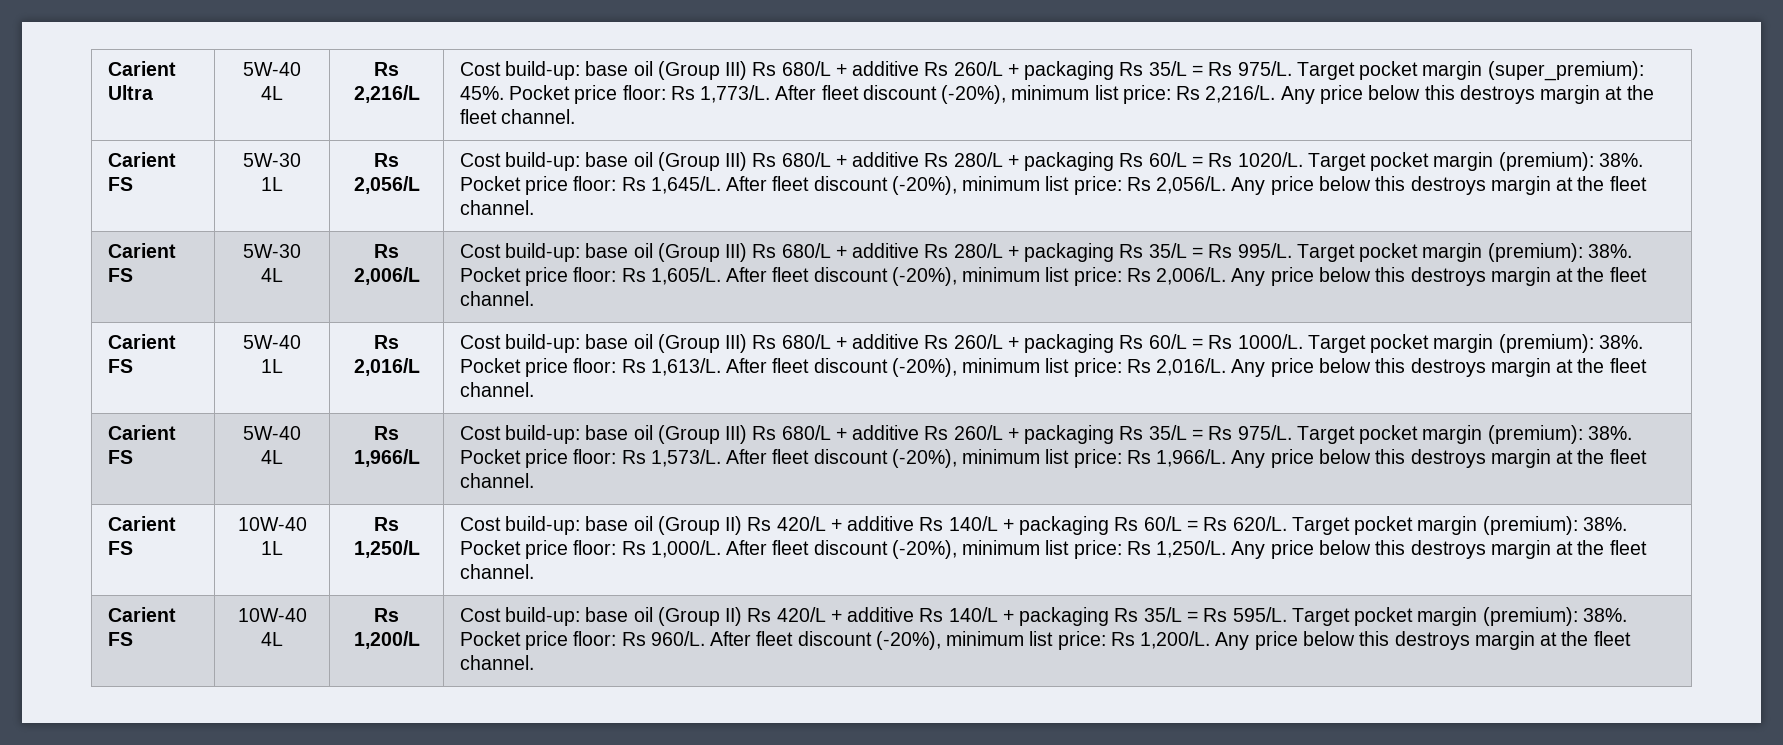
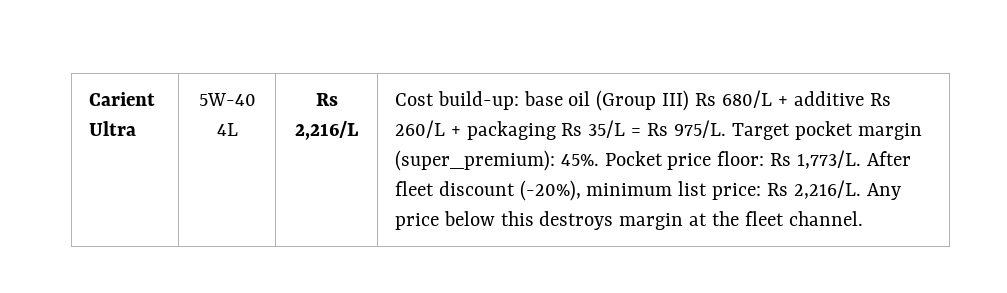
- Carient FS | 5W-30 1L | Rs 2,056/L | Cost build-up: base oil (Group III) Rs 680/L + additive Rs 280/L + packaging Rs 60/L = Rs 1020/L. Target pocket margin (premium): 38%. Pocket price floor: Rs 1,645/L. After fleet discount (-20%), minimum list price: Rs 2,056/L. Any price below this destroys margin at the fleet channel.
- Carient FS | 5W-30 4L | Rs 2,006/L | Cost build-up: base oil (Group III) Rs 680/L + additive Rs 280/L + packaging Rs 35/L = Rs 995/L. Target pocket margin (premium): 38%. Pocket price floor: Rs 1,605/L. After fleet discount (-20%), minimum list price: Rs 2,006/L. Any price below this destroys margin at the fleet channel.
- Carient FS | 5W-40 1L | Rs 2,016/L | Cost build-up: base oil (Group III) Rs 680/L + additive Rs 260/L + packaging Rs 60/L = Rs 1000/L. Target pocket margin (premium): 38%. Pocket price floor: Rs 1,613/L. After fleet discount (-20%), minimum list price: Rs 2,016/L. Any price below this destroys margin at the fleet channel.
- Carient FS | 5W-40 4L | Rs 1,966/L | Cost build-up: base oil (Group III) Rs 680/L + additive Rs 260/L + packaging Rs 35/L = Rs 975/L. Target pocket margin (premium): 38%. Pocket price floor: Rs 1,573/L. After fleet discount (-20%), minimum list price: Rs 1,966/L. Any price below this destroys margin at the fleet channel.
- Carient FS | 10W-40 1L | Rs 1,250/L | Cost build-up: base oil (Group II) Rs 420/L + additive Rs 140/L + packaging Rs 60/L = Rs 620/L. Target pocket margin (premium): 38%. Pocket price floor: Rs 1,000/L. After fleet discount (-20%), minimum list price: Rs 1,250/L. Any price below this destroys margin at the fleet channel.
- Carient FS | 10W-40 4L | Rs 1,200/L | Cost build-up: base oil (Group II) Rs 420/L + additive Rs 140/L + packaging Rs 35/L = Rs 595/L. Target pocket margin (premium): 38%. Pocket price floor: Rs 960/L. After fleet discount (-20%), minimum list price: Rs 1,200/L. Any price below this destroys margin at the fleet channel.

